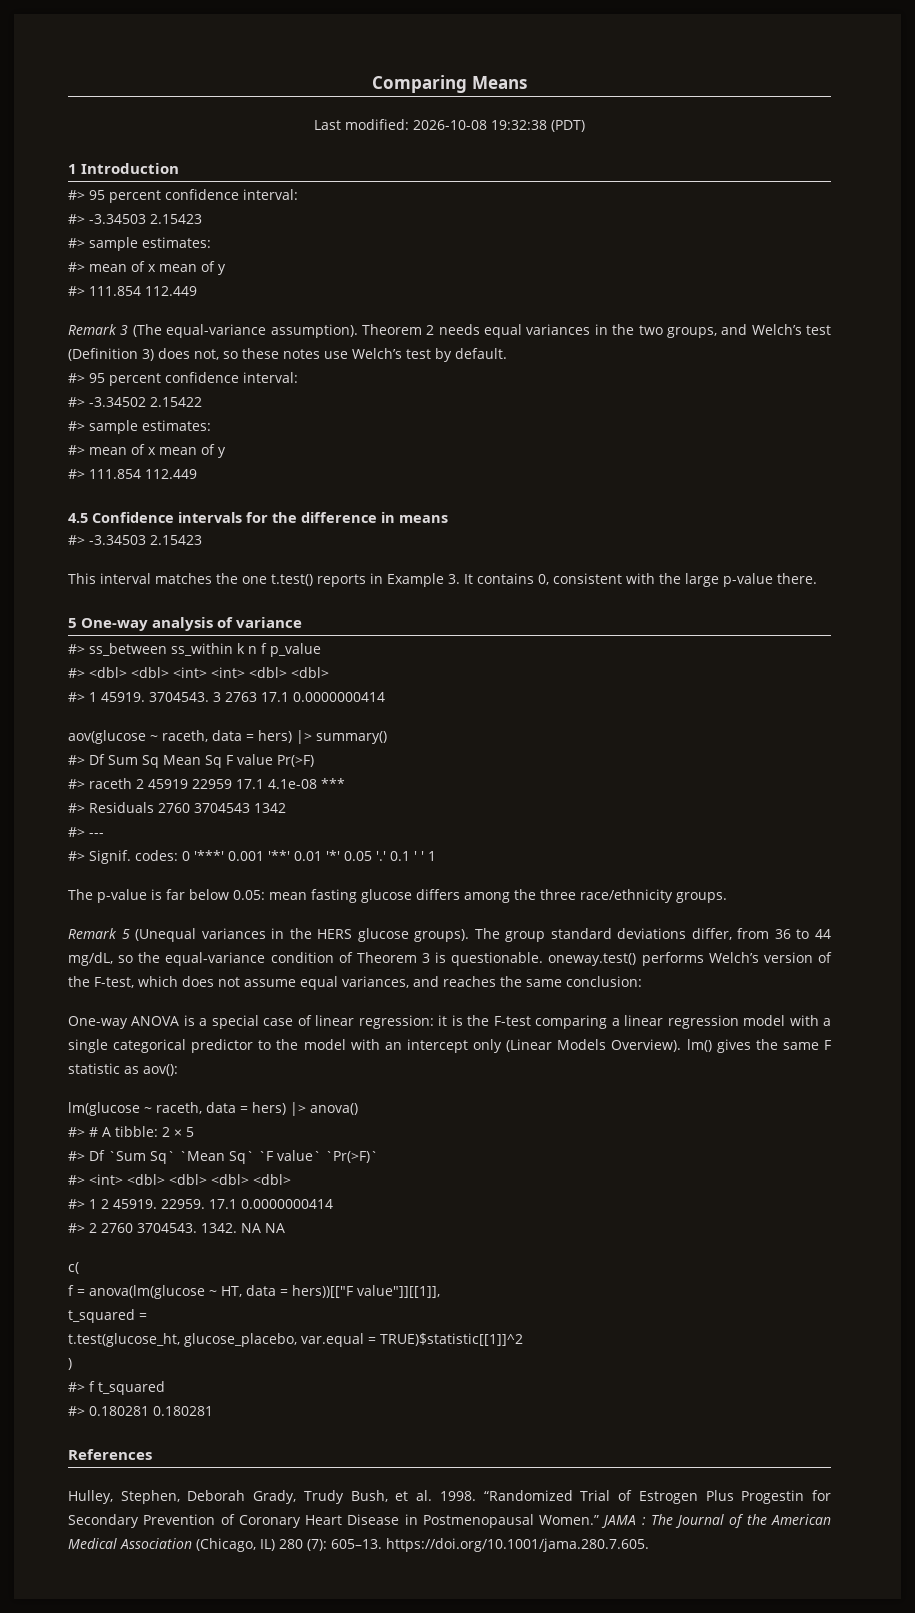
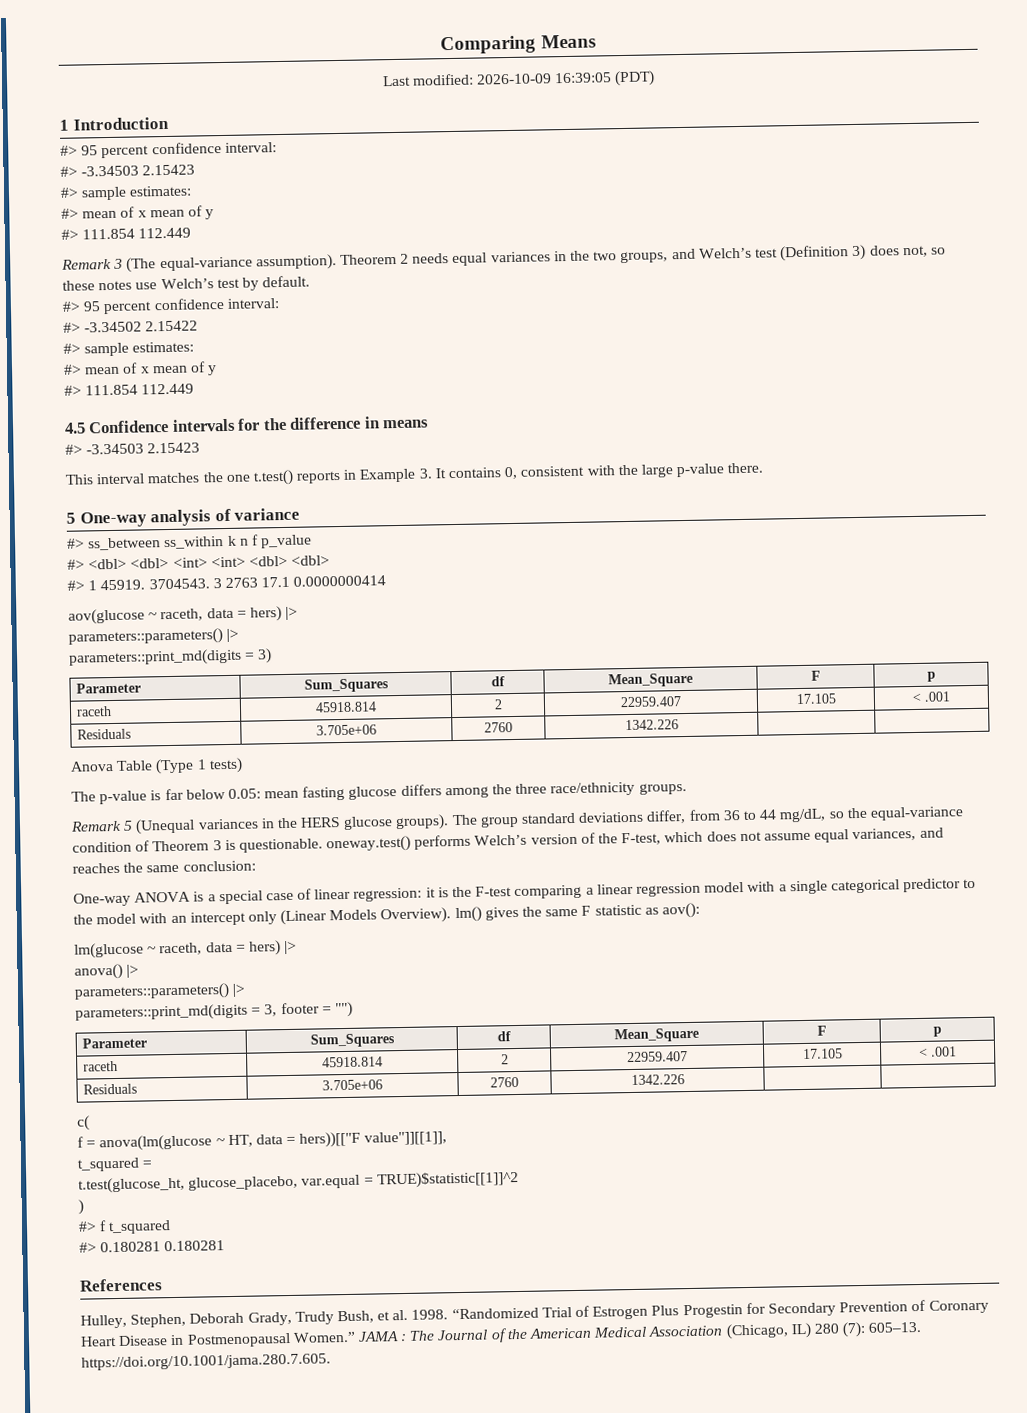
- Last modified: 2026-10-08 19:32:38 (PDT)
+ Last modified: 2026-10-09 16:39:05 (PDT)
- aov(glucose ~ raceth, data = hers) |> summary()
- #> Df Sum Sq Mean Sq F value Pr(>F)
- #> raceth 2 45919 22959 17.1 4.1e-08 ***
- #> Residuals 2760 3704543 1342
- #> ---
- #> Signif. codes: 0 '***' 0.001 '**' 0.01 '*' 0.05 '.' 0.1 ' ' 1
+ aov(glucose ~ raceth, data = hers) |>
+ parameters::parameters() |>
+ parameters::print_md(digits = 3)
+ Parameter | Sum_Squares | df | Mean_Square | F | p
+ raceth | 45918.814 | 2 | 22959.407 | 17.105 | < .001
+ Residuals | 3.705e+06 | 2760 | 1342.226 | |
+ Anova Table (Type 1 tests)
- lm(glucose ~ raceth, data = hers) |> anova()
- #> # A tibble: 2 × 5
- #> Df `Sum Sq` `Mean Sq` `F value` `Pr(>F)`
- #> <int> <dbl> <dbl> <dbl> <dbl>
- #> 1 2 45919. 22959. 17.1 0.0000000414
- #> 2 2760 3704543. 1342. NA NA
+ lm(glucose ~ raceth, data = hers) |>
+ anova() |>
+ parameters::parameters() |>
+ parameters::print_md(digits = 3, footer = "")
+ Parameter | Sum_Squares | df | Mean_Square | F | p
+ raceth | 45918.814 | 2 | 22959.407 | 17.105 | < .001
+ Residuals | 3.705e+06 | 2760 | 1342.226 | |

